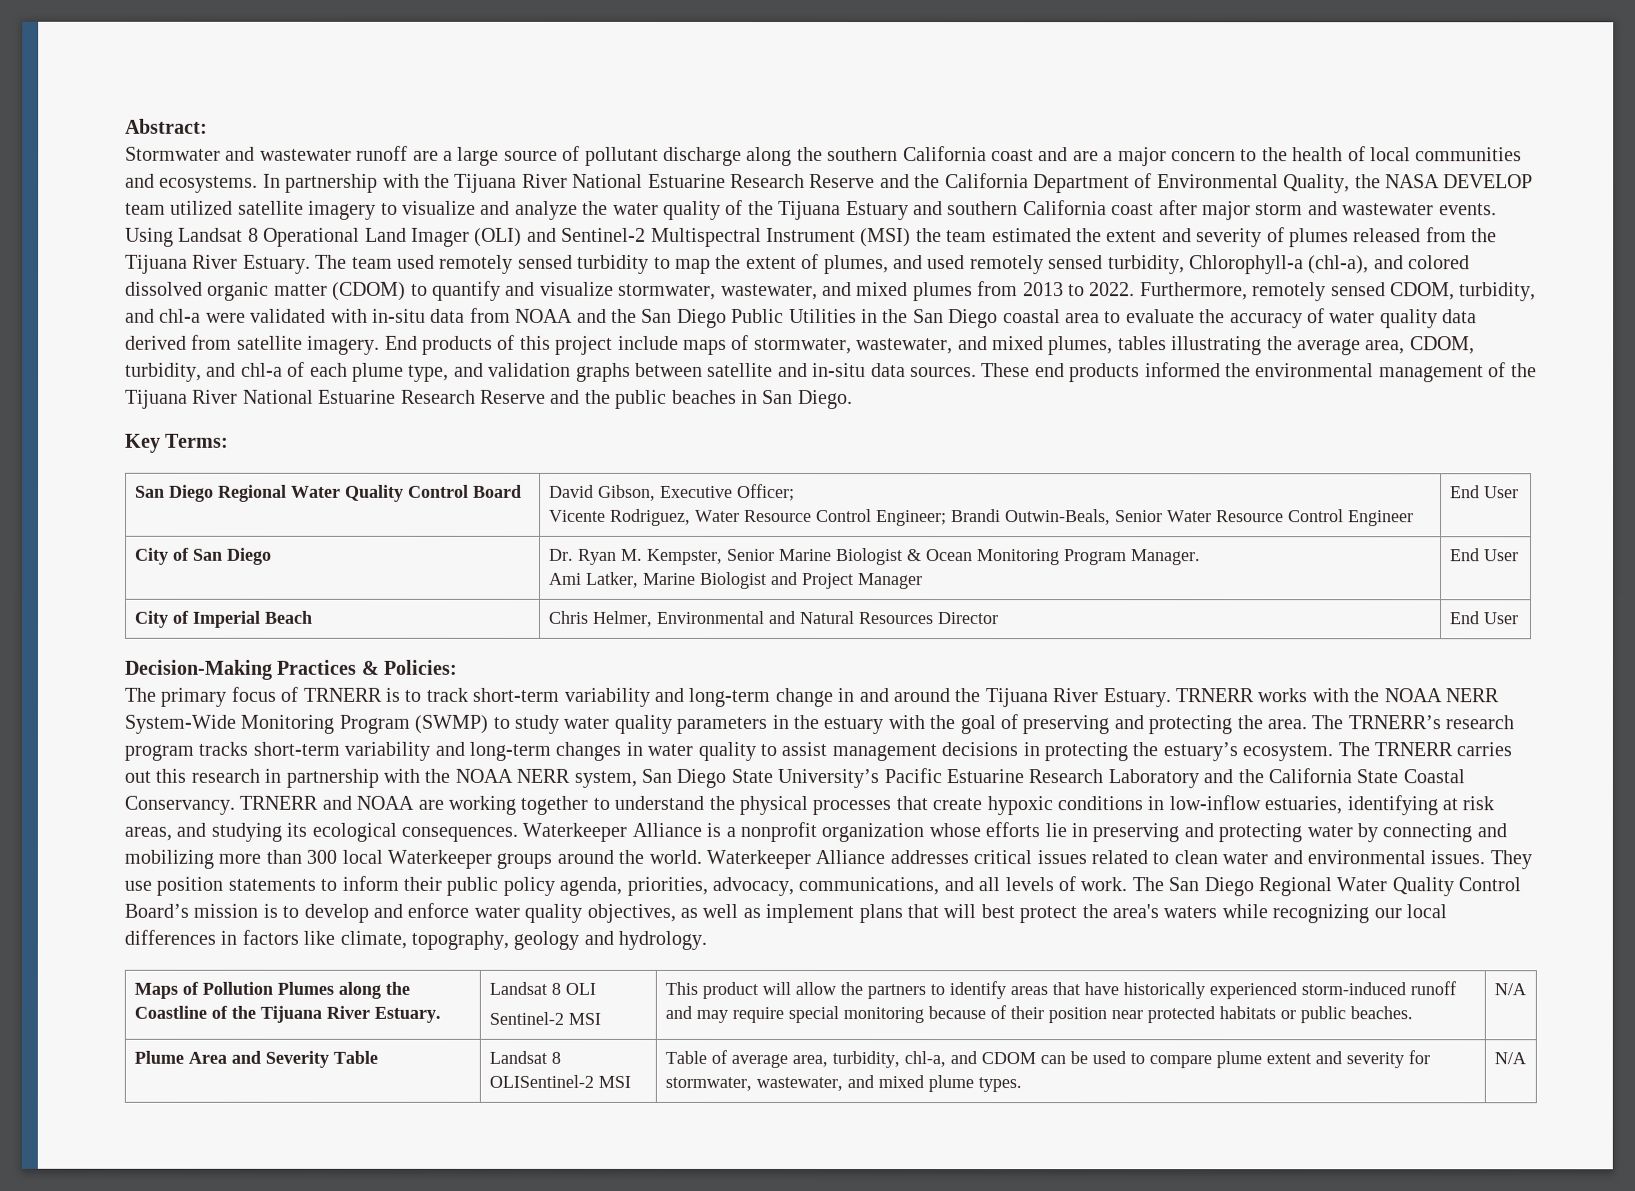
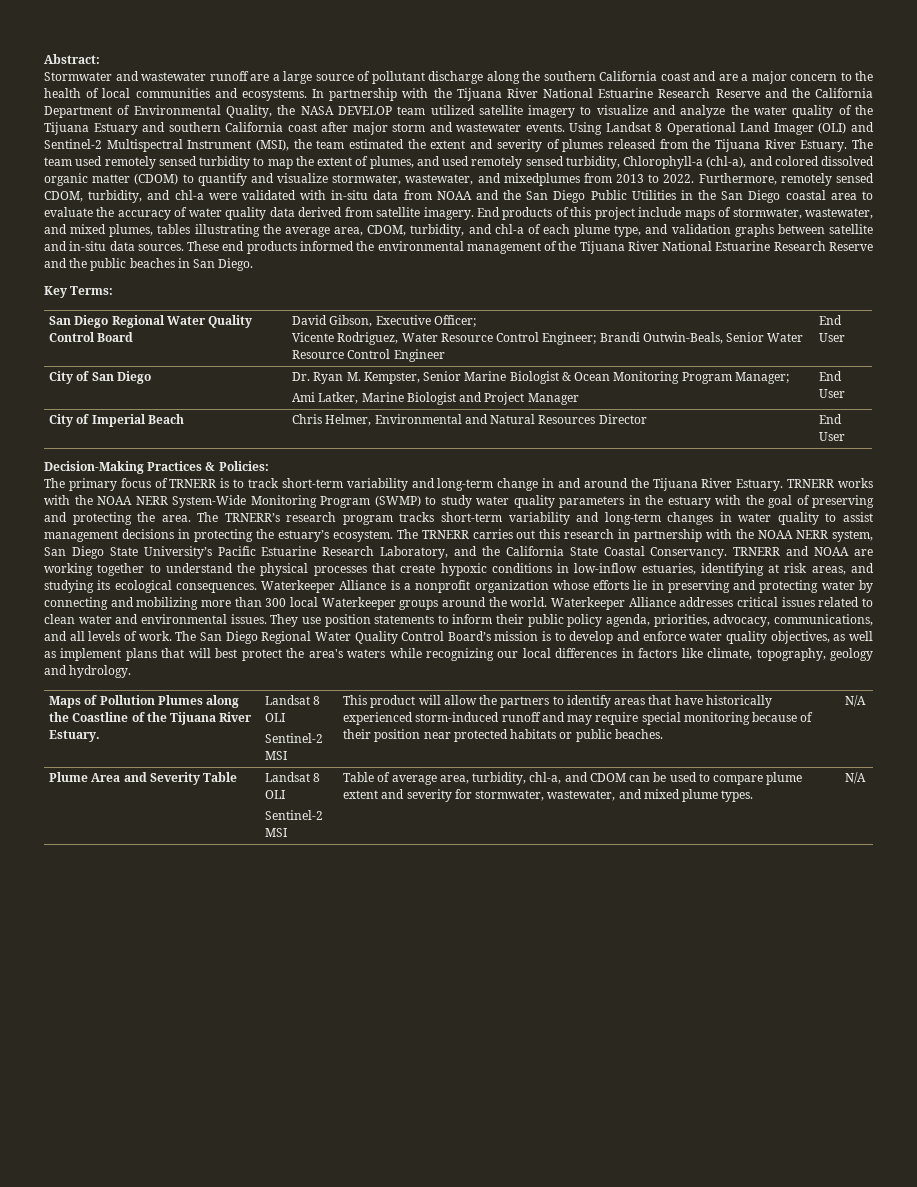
- Using Landsat 8 Operational Land Imager (OLI) and Sentinel-2 Multispectral Instrument (MSI) the team estimated the extent and severity of plumes released from the Tijuana River Estuary.
+ Using Landsat 8 Operational Land Imager (OLI) and Sentinel-2 Multispectral Instrument (MSI), the team estimated the extent and severity of plumes released from the Tijuana River Estuary.
- The team used remotely sensed turbidity to map the extent of plumes, and used remotely sensed turbidity, Chlorophyll-a (chl-a), and colored dissolved organic matter (CDOM) to quantify and visualize stormwater, wastewater, and mixed plumes from 2013 to 2022.
+ The team used remotely sensed turbidity to map the extent of plumes, and used remotely sensed turbidity, Chlorophyll-a (chl-a), and colored dissolved organic matter (CDOM) to quantify and visualize stormwater, wastewater, and mixedplumes from 2013 to 2022.
- City of San Diego | Dr. Ryan M. Kempster, Senior Marine Biologist & Ocean Monitoring Program Manager.
+ City of San Diego | Dr. Ryan M. Kempster, Senior Marine Biologist & Ocean Monitoring Program Manager;
- The TRNERR carries out this research in partnership with the NOAA NERR system, San Diego State University’s Pacific Estuarine Research Laboratory and the California State Coastal Conservancy.
+ The TRNERR carries out this research in partnership with the NOAA NERR system, San Diego State University’s Pacific Estuarine Research Laboratory, and the California State Coastal Conservancy.
- Plume Area and Severity Table | Landsat 8 OLISentinel-2 MSI | Table of average area, turbidity, chl-a, and CDOM can be used to compare plume extent and severity for stormwater, wastewater, and mixed plume types. | N/A
+ Plume Area and Severity Table | Landsat 8 OLI
+ Sentinel-2 MSI | Table of average area, turbidity, chl-a, and CDOM can be used to compare plume extent and severity for stormwater, wastewater, and mixed plume types. | N/A

